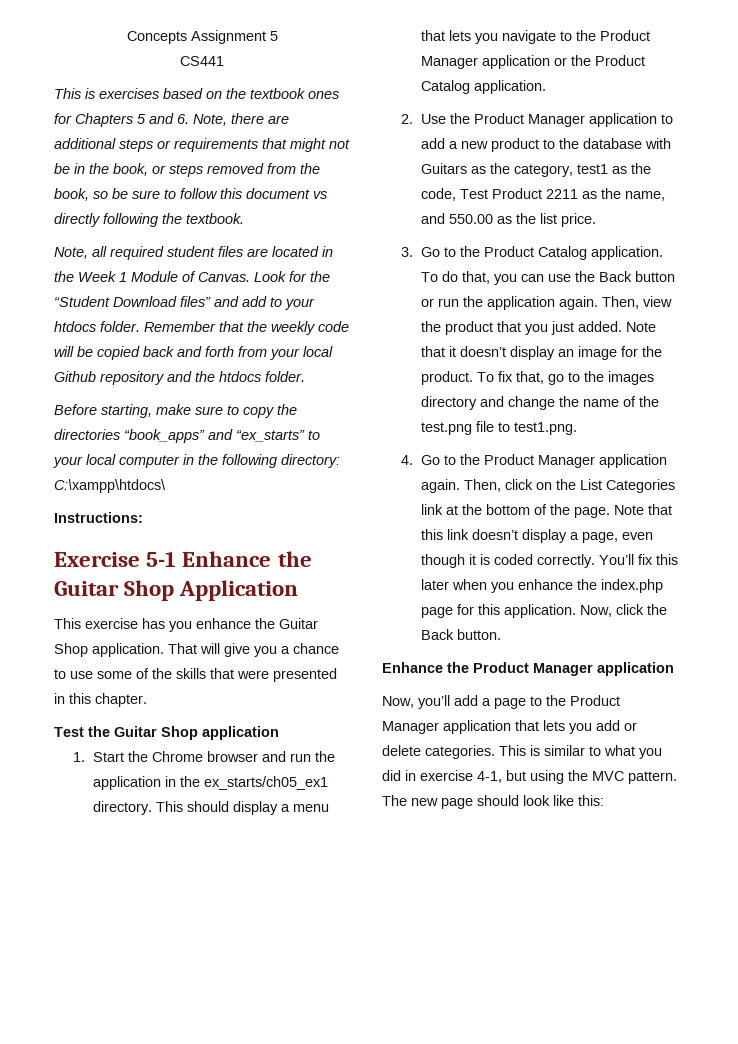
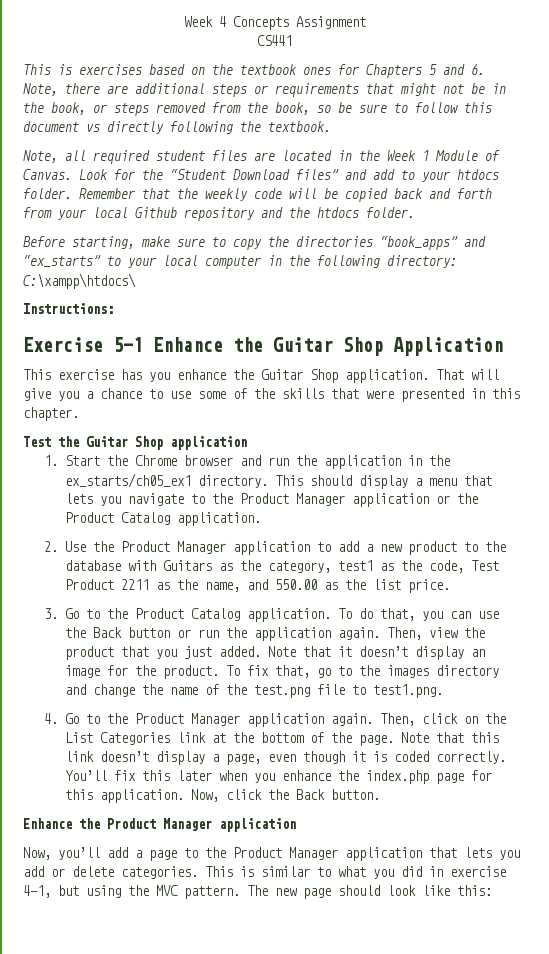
- Concepts Assignment 5
+ Week 4 Concepts Assignment

